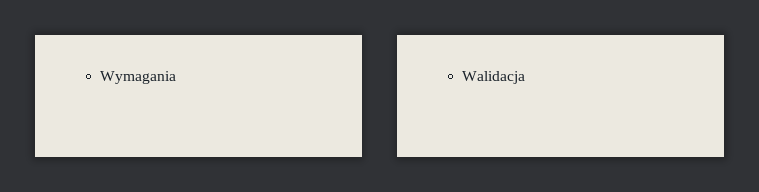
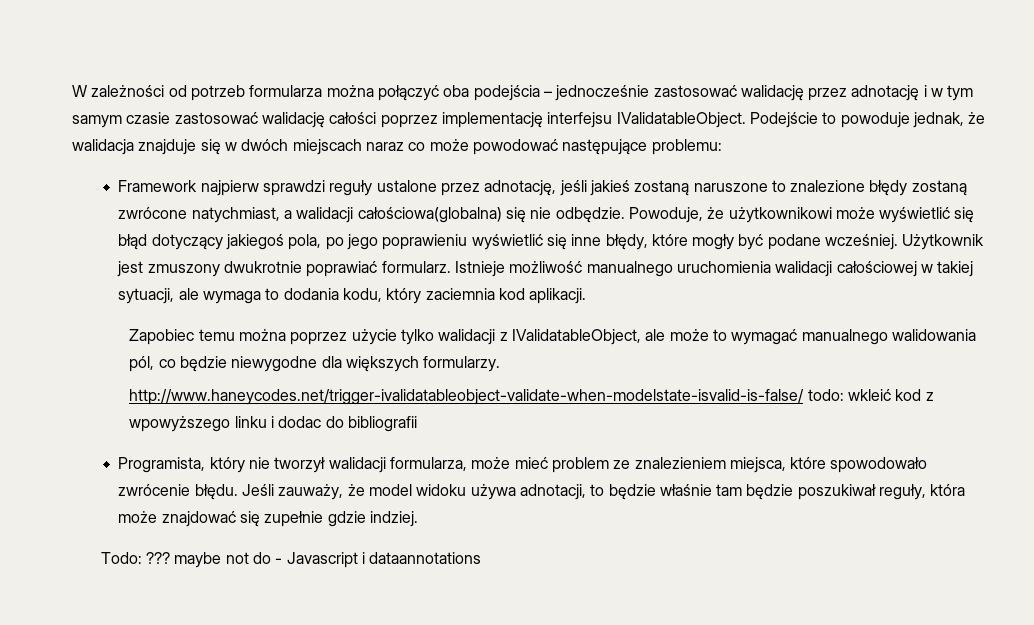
- Wymagania
- Walidacja
+ W zależności od potrzeb formularza można połączyć oba podejścia – jednocześnie zastosować walidację przez adnotację i w tym samym czasie zastosować walidację całości poprzez implementację interfejsu IValidatableObject. Podejście to powoduje jednak, że walidacja znajduje się w dwóch miejscach naraz co może powodować następujące problemu:
+ Framework najpierw sprawdzi reguły ustalone przez adnotację, jeśli jakieś zostaną naruszone to znalezione błędy zostaną zwrócone natychmiast, a walidacji całościowa(globalna) się nie odbędzie. Powoduje, że użytkownikowi może wyświetlić się błąd dotyczący jakiegoś pola, po jego poprawieniu wyświetlić się inne błędy, które mogły być podane wcześniej. Użytkownik jest zmuszony dwukrotnie poprawiać formularz. Istnieje możliwość manualnego uruchomienia walidacji całościowej w takiej sytuacji, ale wymaga to dodania kodu, który zaciemnia kod aplikacji.
+ Zapobiec temu można poprzez użycie tylko walidacji z IValidatableObject, ale może to wymagać manualnego walidowania pól, co będzie niewygodne dla większych formularzy.
+ http://www.haneycodes.net/trigger-ivalidatableobject-validate-when-modelstate-isvalid-is-false/ todo: wkleić kod z wpowyższego linku i dodac do bibliografii
+ Programista, który nie tworzył walidacji formularza, może mieć problem ze znalezieniem miejsca, które spowodowało zwrócenie błędu. Jeśli zauważy, że model widoku używa adnotacji, to będzie właśnie tam będzie poszukiwał reguły, która może znajdować się zupełnie gdzie indziej.
+ Todo: ??? maybe not do - Javascript i dataannotations

